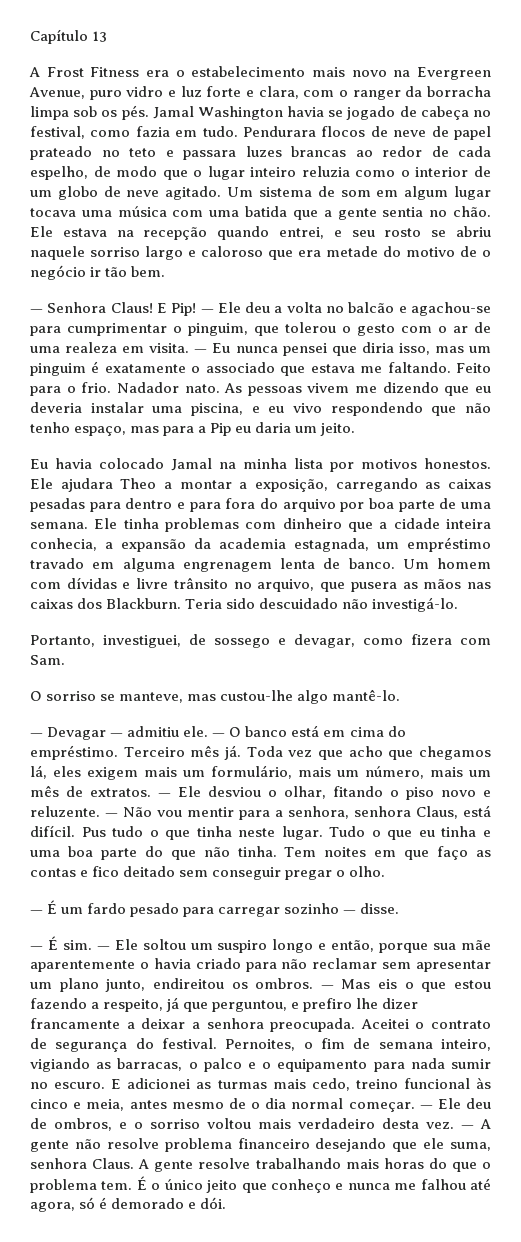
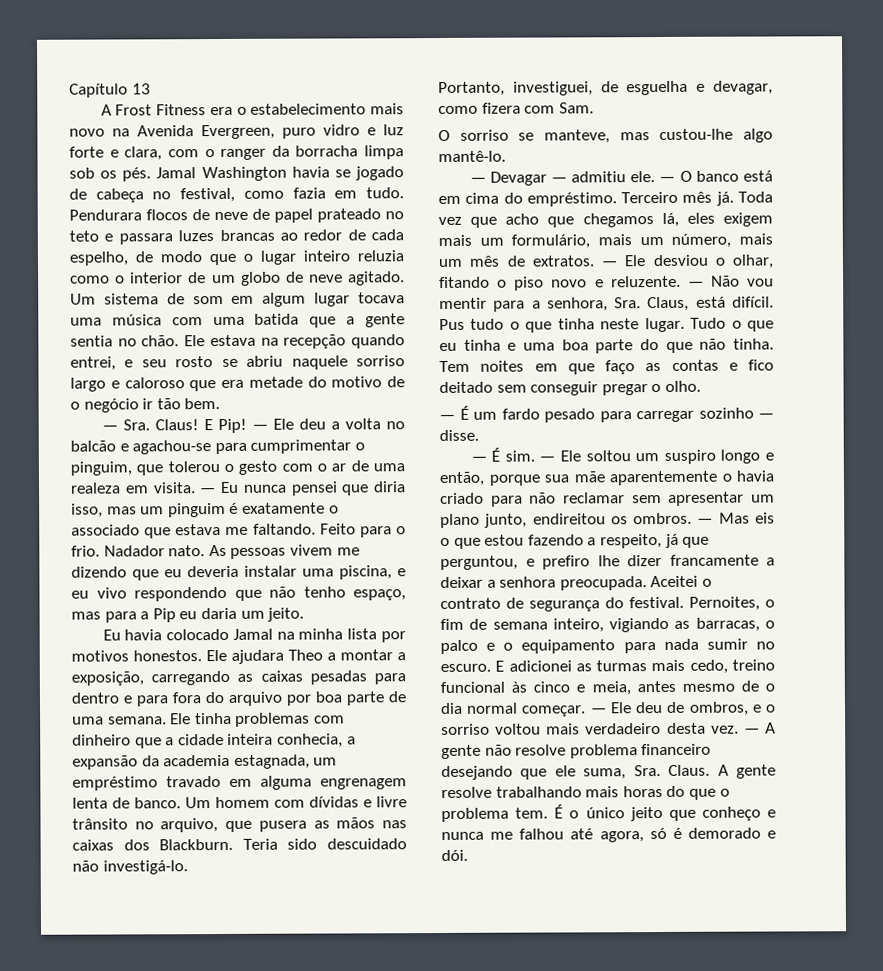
- A Frost Fitness era o estabelecimento mais novo na Evergreen Avenue, puro vidro e luz forte e clara, com o ranger da borracha limpa sob os pés.
+ A Frost Fitness era o estabelecimento mais novo na Avenida Evergreen, puro vidro e luz forte e clara, com o ranger da borracha limpa sob os pés.
- — Senhora Claus!
+ — Sra. Claus!
- Portanto, investiguei, de sossego e devagar, como fizera com Sam.
+ Portanto, investiguei, de esguelha e devagar, como fizera com Sam.
- — Não vou mentir para a senhora, senhora Claus, está difícil.
+ — Não vou mentir para a senhora, Sra. Claus, está difícil.
- — A gente não resolve problema financeiro desejando que ele suma, senhora Claus.
+ — A gente não resolve problema financeiro desejando que ele suma, Sra. Claus.

